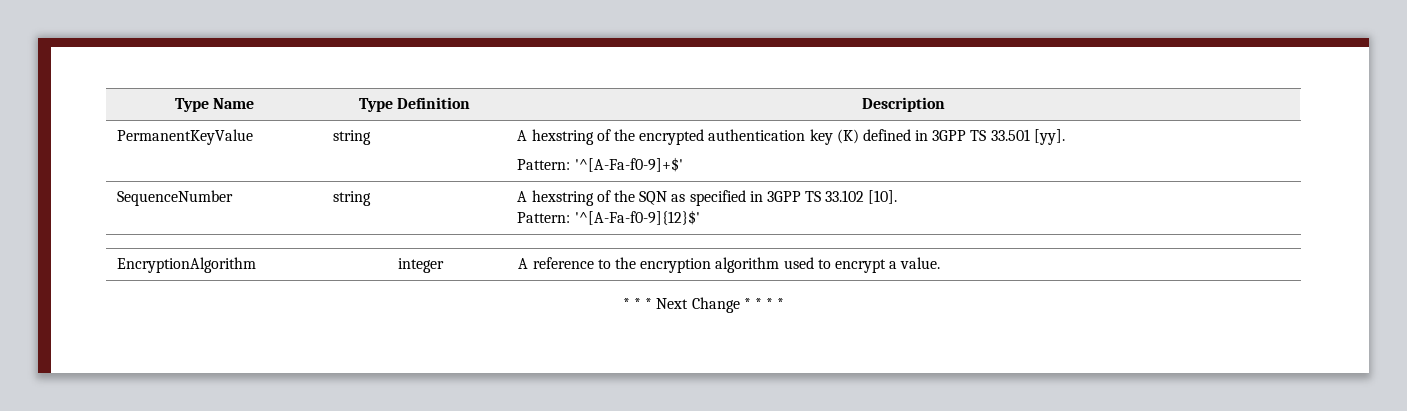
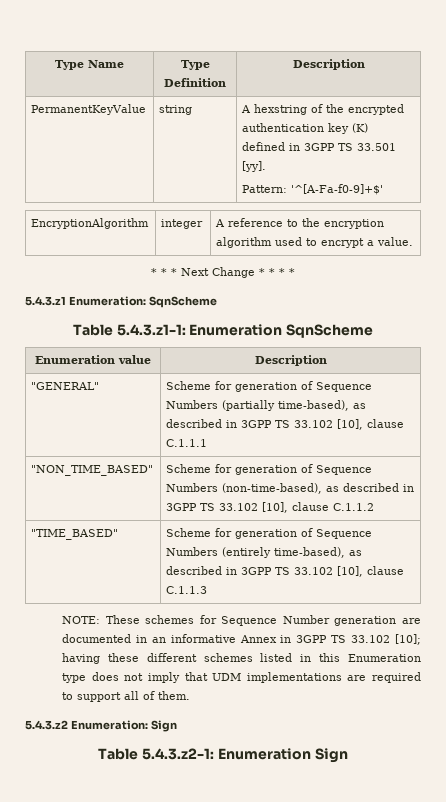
- SequenceNumber | string | A hexstring of the SQN as specified in 3GPP TS 33.102 [10].
- Pattern: '^[A-Fa-f0-9]{12}$'
+ 5.4.3.z1 Enumeration: SqnScheme
+ Table 5.4.3.z1-1: Enumeration SqnScheme
+ Enumeration value | Description
+ "GENERAL" | Scheme for generation of Sequence Numbers (partially time-based), as described in 3GPP TS 33.102 [10], clause C.1.1.1
+ "NON_TIME_BASED" | Scheme for generation of Sequence Numbers (non-time-based), as described in 3GPP TS 33.102 [10], clause C.1.1.2
+ "TIME_BASED" | Scheme for generation of Sequence Numbers (entirely time-based), as described in 3GPP TS 33.102 [10], clause C.1.1.3
+ NOTE: These schemes for Sequence Number generation are documented in an informative Annex in 3GPP TS 33.102 [10]; having these different schemes listed in this Enumeration type does not imply that UDM implementations are required to support all of them.
+ 5.4.3.z2 Enumeration: Sign
+ Table 5.4.3.z2-1: Enumeration Sign

